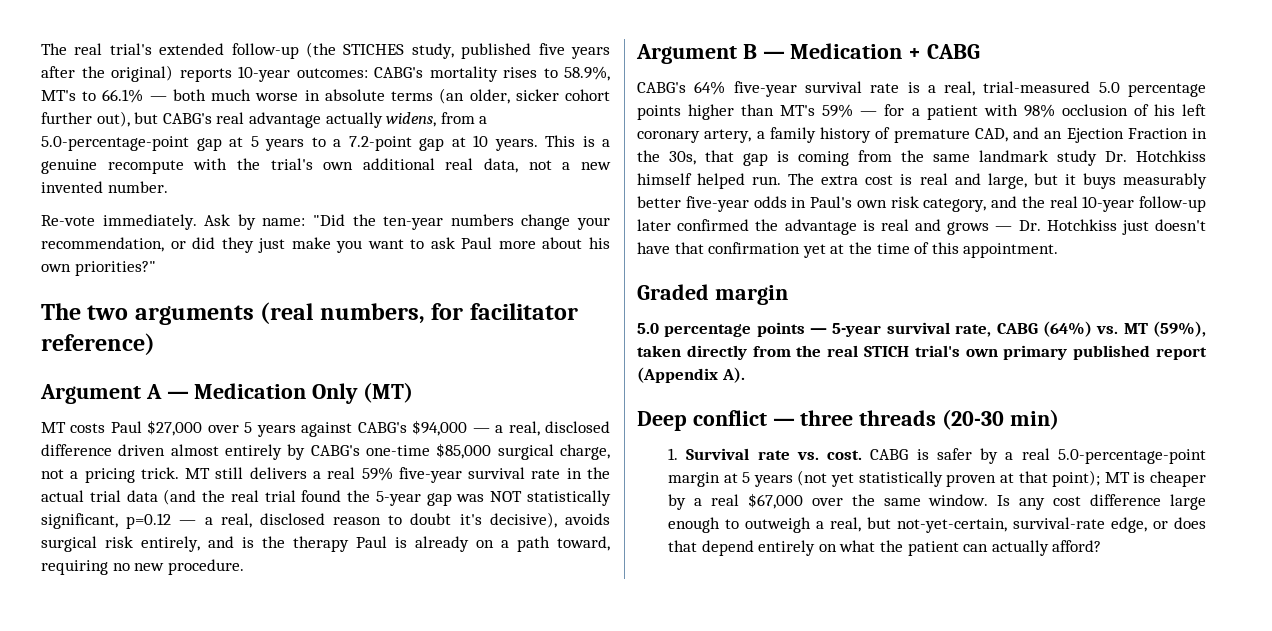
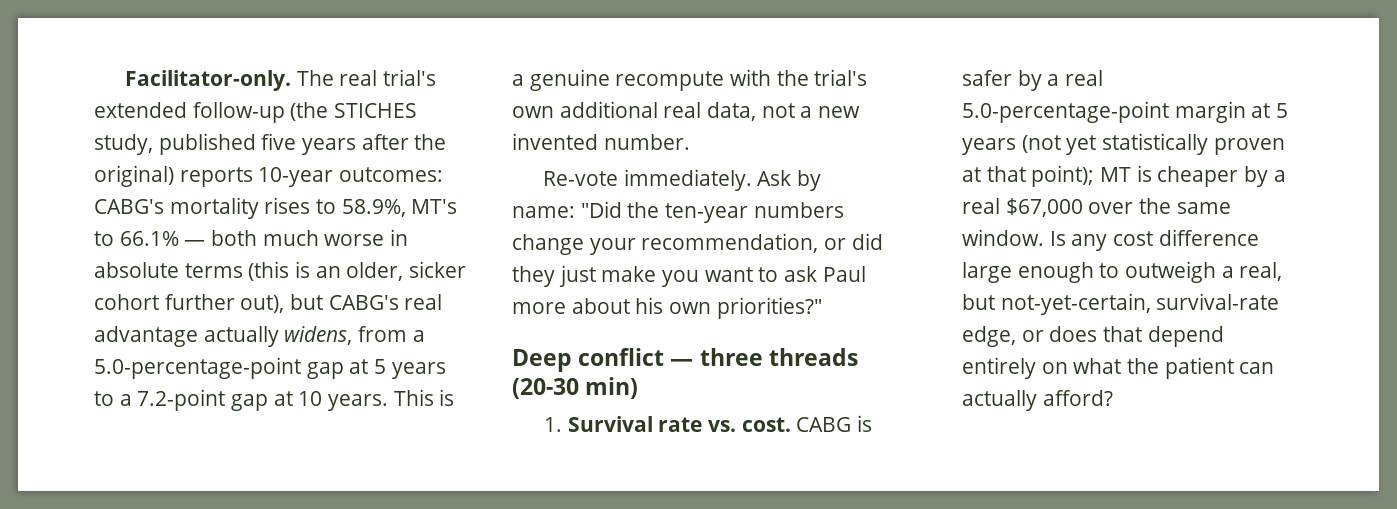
+ Facilitator-only.
- The real trial's extended follow-up (the STICHES study, published five years after the original) reports 10-year outcomes: CABG's mortality rises to 58.9%, MT's to 66.1% — both much worse in absolute terms (an older, sicker cohort further out), but CABG's real advantage actually widens, from a 5.0-percentage-point gap at 5 years to a 7.2-point gap at 10 years.
+ The real trial's extended follow-up (the STICHES study, published five years after the original) reports 10-year outcomes: CABG's mortality rises to 58.9%, MT's to 66.1% — both much worse in absolute terms (this is an older, sicker cohort further out), but CABG's real advantage actually widens, from a 5.0-percentage-point gap at 5 years to a 7.2-point gap at 10 years.
- The two arguments (real numbers, for facilitator reference)
- Argument A — Medication Only (MT)
- MT costs Paul $27,000 over 5 years against CABG's $94,000 — a real, disclosed difference driven almost entirely by CABG's one-time $85,000 surgical charge, not a pricing trick. MT still delivers a real 59% five-year survival rate in the actual trial data (and the real trial found the 5-year gap was NOT statistically significant, p=0.12 — a real, disclosed reason to doubt it's decisive), avoids surgical risk entirely, and is the therapy Paul is already on a path toward, requiring no new procedure.
- Argument B — Medication + CABG
- CABG's 64% five-year survival rate is a real, trial-measured 5.0 percentage points higher than MT's 59% — for a patient with 98% occlusion of his left coronary artery, a family history of premature CAD, and an Ejection Fraction in the 30s, that gap is coming from the same landmark study Dr. Hotchkiss himself helped run. The extra cost is real and large, but it buys measurably better five-year odds in Paul's own risk category, and the real 10-year follow-up later confirmed the advantage is real and grows — Dr. Hotchkiss just doesn't have that confirmation yet at the time of this appointment.
- Graded margin
- 5.0 percentage points — 5-year survival rate, CABG (64%) vs. MT (59%), taken directly from the real STICH trial's own primary published report (Appendix A).

